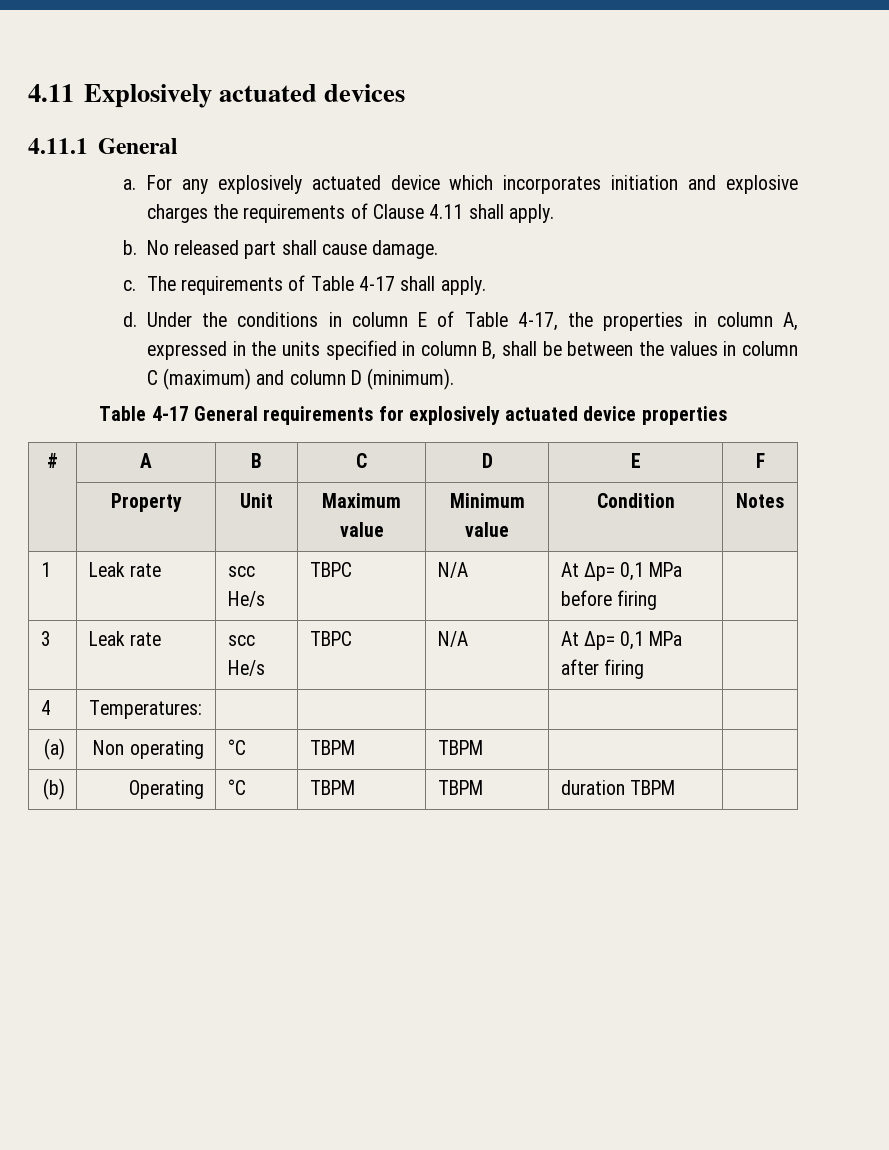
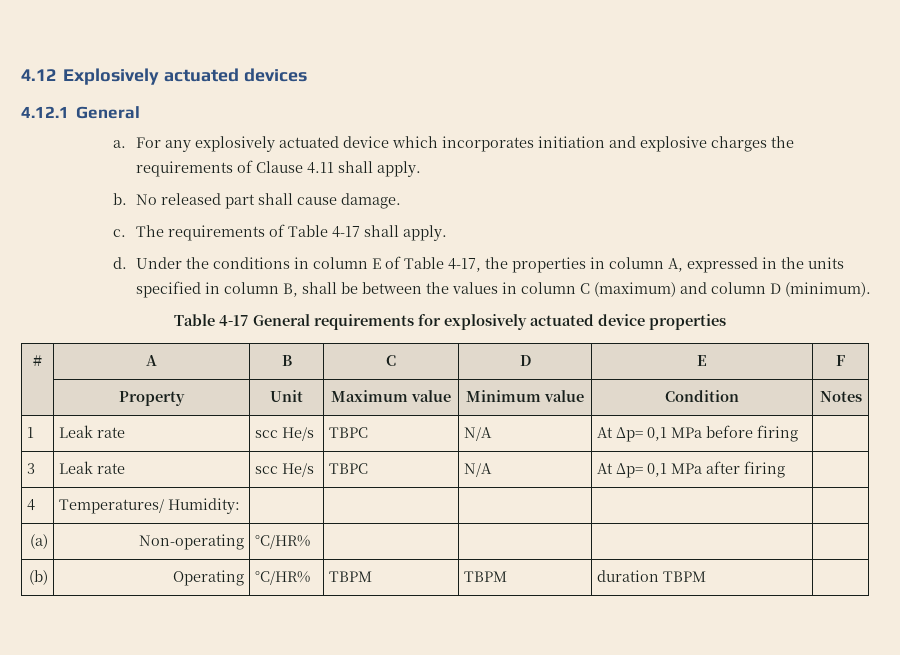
- 4.11 Explosively actuated devices
+ 4.12 Explosively actuated devices
- 4.11.1 General
+ 4.12.1 General
- 4 | Temperatures: | | | | |
+ 4 | Temperatures/ Humidity: | | | | |
- (a) | Non operating | °C | TBPM | TBPM | |
+ (a) | Non-operating | °C/HR% | | | |
- (b) | Operating | °C | TBPM | TBPM | duration TBPM |
+ (b) | Operating | °C/HR% | TBPM | TBPM | duration TBPM |

